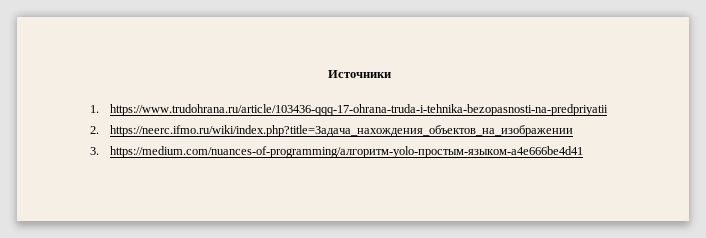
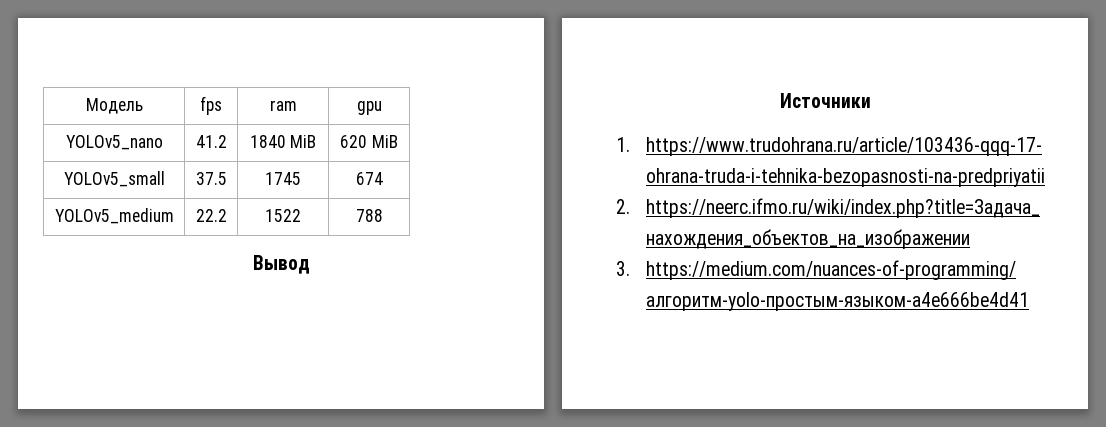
+ Модель | fps | ram | gpu
+ YOLOv5_nano | 41.2 | 1840 MiB | 620 MiB
+ YOLOv5_small | 37.5 | 1745 | 674
+ YOLOv5_medium | 22.2 | 1522 | 788
+ Вывод

